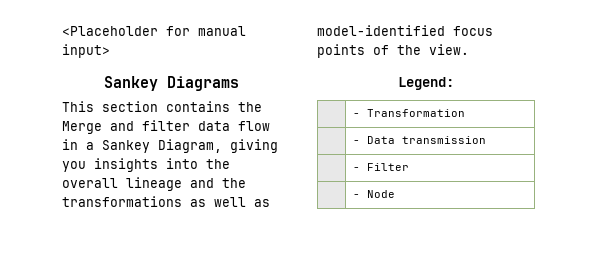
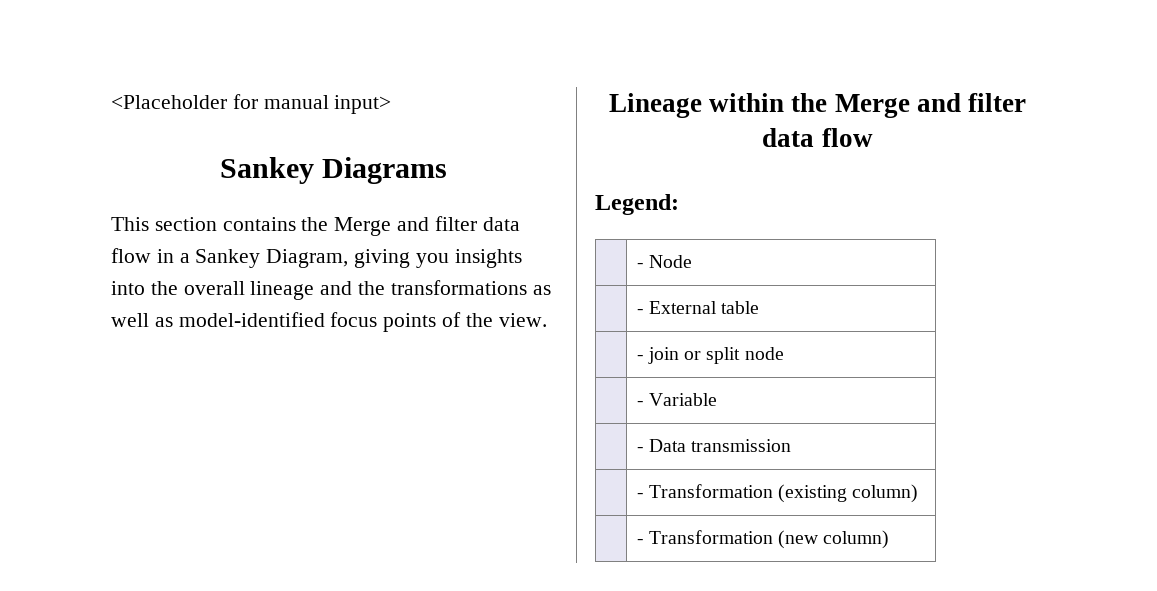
+ Lineage within the Merge and filter data flow
  Legend:
- | - Transformation
+ | - Node
+ | - External table
+ | - join or split node
+ | - Variable
  | - Data transmission
- | - Filter
- | - Node
+ | - Transformation (existing column)
+ | - Transformation (new column)

